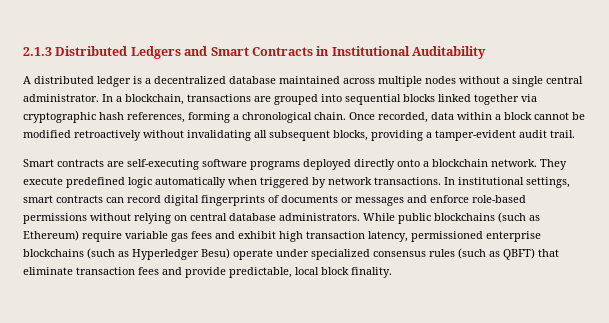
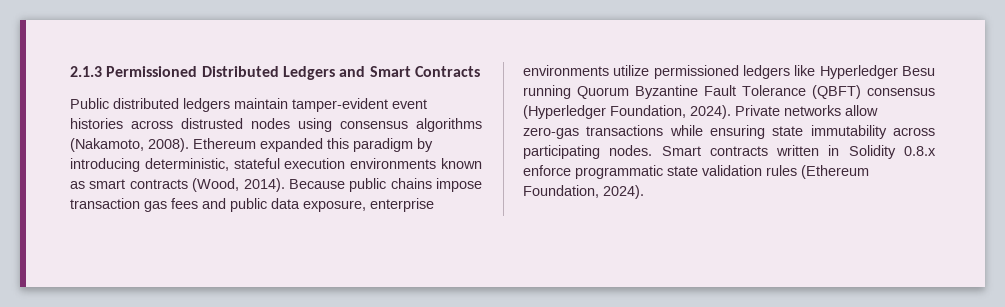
- 2.1.3 Distributed Ledgers and Smart Contracts in Institutional Auditability
- A distributed ledger is a decentralized database maintained across multiple nodes without a single central administrator. In a blockchain, transactions are grouped into sequential blocks linked together via cryptographic hash references, forming a chronological chain. Once recorded, data within a block cannot be modified retroactively without invalidating all subsequent blocks, providing a tamper-evident audit trail.
- Smart contracts are self-executing software programs deployed directly onto a blockchain network. They execute predefined logic automatically when triggered by network transactions. In institutional settings, smart contracts can record digital fingerprints of documents or messages and enforce role-based permissions without relying on central database administrators. While public blockchains (such as Ethereum) require variable gas fees and exhibit high transaction latency, permissioned enterprise blockchains (such as Hyperledger Besu) operate under specialized consensus rules (such as QBFT) that eliminate transaction fees and provide predictable, local block finality.
+ 2.1.3 Permissioned Distributed Ledgers and Smart Contracts
+ Public distributed ledgers maintain tamper-evident event histories across distrusted nodes using consensus algorithms (Nakamoto, 2008). Ethereum expanded this paradigm by introducing deterministic, stateful execution environments known as smart contracts (Wood, 2014). Because public chains impose transaction gas fees and public data exposure, enterprise environments utilize permissioned ledgers like Hyperledger Besu running Quorum Byzantine Fault Tolerance (QBFT) consensus (Hyperledger Foundation, 2024). Private networks allow zero-gas transactions while ensuring state immutability across participating nodes. Smart contracts written in Solidity 0.8.x enforce programmatic state validation rules (Ethereum Foundation, 2024).

